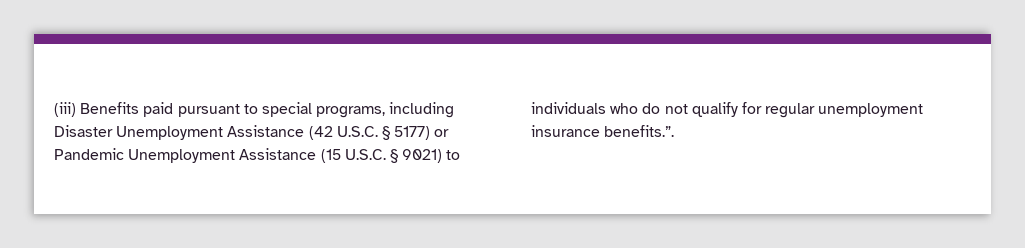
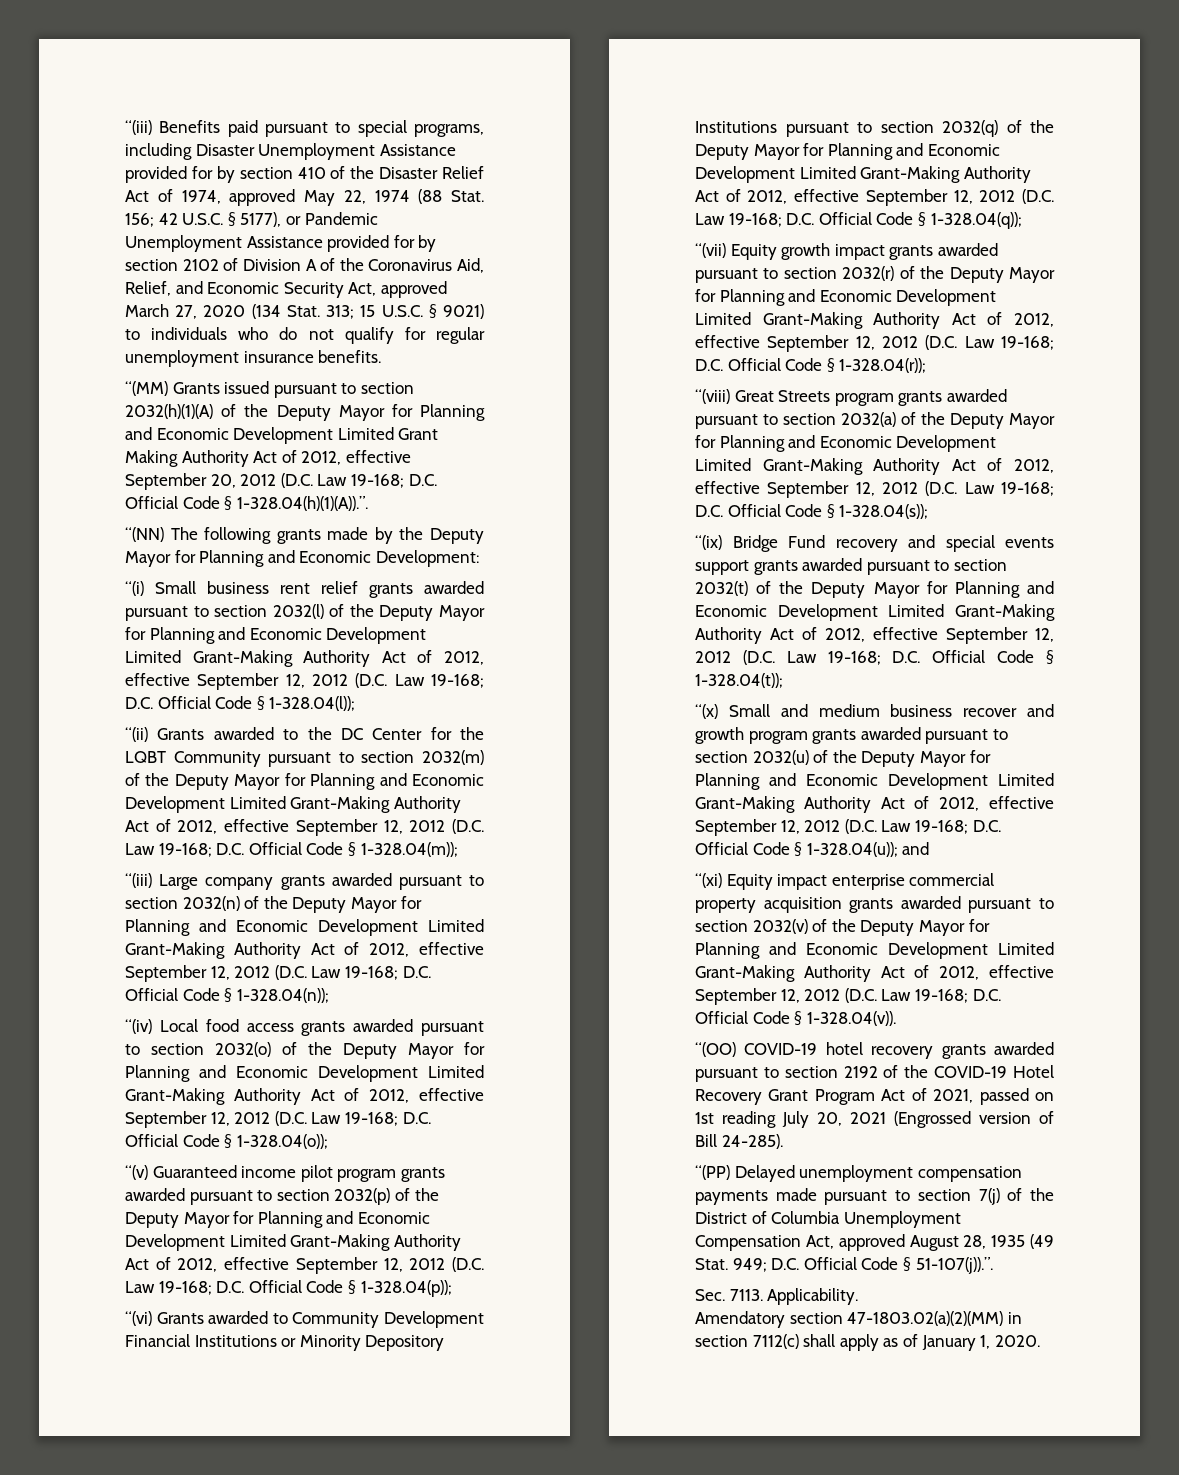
- (iii) Benefits paid pursuant to special programs, including Disaster Unemployment Assistance (42 U.S.C. § 5177) or Pandemic Unemployment Assistance (15 U.S.C. § 9021) to individuals who do not qualify for regular unemployment insurance benefits.”.
+ “(iii) Benefits paid pursuant to special programs, including Disaster Unemployment Assistance provided for by section 410 of the Disaster Relief Act of 1974, approved May 22, 1974 (88 Stat. 156; 42 U.S.C. § 5177), or Pandemic Unemployment Assistance provided for by section 2102 of Division A of the Coronavirus Aid, Relief, and Economic Security Act, approved March 27, 2020 (134 Stat. 313; 15 U.S.C. § 9021) to individuals who do not qualify for regular unemployment insurance benefits.
+ “(MM) Grants issued pursuant to section 2032(h)(1)(A) of the Deputy Mayor for Planning and Economic Development Limited Grant Making Authority Act of 2012, effective September 20, 2012 (D.C. Law 19-168; D.C. Official Code § 1-328.04(h)(1)(A)).”.
+ “(NN) The following grants made by the Deputy Mayor for Planning and Economic Development:
+ “(i) Small business rent relief grants awarded pursuant to section 2032(l) of the Deputy Mayor for Planning and Economic Development Limited Grant-Making Authority Act of 2012, effective September 12, 2012 (D.C. Law 19-168; D.C. Official Code § 1-328.04(l));
+ “(ii) Grants awarded to the DC Center for the LQBT Community pursuant to section 2032(m) of the Deputy Mayor for Planning and Economic Development Limited Grant-Making Authority Act of 2012, effective September 12, 2012 (D.C. Law 19-168; D.C. Official Code § 1-328.04(m));
+ “(iii) Large company grants awarded pursuant to section 2032(n) of the Deputy Mayor for Planning and Economic Development Limited Grant-Making Authority Act of 2012, effective September 12, 2012 (D.C. Law 19-168; D.C. Official Code § 1-328.04(n));
+ “(iv) Local food access grants awarded pursuant to section 2032(o) of the Deputy Mayor for Planning and Economic Development Limited Grant-Making Authority Act of 2012, effective September 12, 2012 (D.C. Law 19-168; D.C. Official Code § 1-328.04(o));
+ “(v) Guaranteed income pilot program grants awarded pursuant to section 2032(p) of the Deputy Mayor for Planning and Economic Development Limited Grant-Making Authority Act of 2012, effective September 12, 2012 (D.C. Law 19-168; D.C. Official Code § 1-328.04(p));
+ “(vi) Grants awarded to Community Development Financial Institutions or Minority Depository Institutions pursuant to section 2032(q) of the Deputy Mayor for Planning and Economic Development Limited Grant-Making Authority Act of 2012, effective September 12, 2012 (D.C. Law 19-168; D.C. Official Code § 1-328.04(q));
+ “(vii) Equity growth impact grants awarded pursuant to section 2032(r) of the Deputy Mayor for Planning and Economic Development Limited Grant-Making Authority Act of 2012, effective September 12, 2012 (D.C. Law 19-168; D.C. Official Code § 1-328.04(r));
+ “(viii) Great Streets program grants awarded pursuant to section 2032(a) of the Deputy Mayor for Planning and Economic Development Limited Grant-Making Authority Act of 2012, effective September 12, 2012 (D.C. Law 19-168; D.C. Official Code § 1-328.04(s));
+ “(ix) Bridge Fund recovery and special events support grants awarded pursuant to section 2032(t) of the Deputy Mayor for Planning and Economic Development Limited Grant-Making Authority Act of 2012, effective September 12, 2012 (D.C. Law 19-168; D.C. Official Code § 1-328.04(t));
+ “(x) Small and medium business recover and growth program grants awarded pursuant to section 2032(u) of the Deputy Mayor for Planning and Economic Development Limited Grant-Making Authority Act of 2012, effective September 12, 2012 (D.C. Law 19-168; D.C. Official Code § 1-328.04(u)); and
+ “(xi) Equity impact enterprise commercial property acquisition grants awarded pursuant to section 2032(v) of the Deputy Mayor for Planning and Economic Development Limited Grant-Making Authority Act of 2012, effective September 12, 2012 (D.C. Law 19-168; D.C. Official Code § 1-328.04(v)).
+ “(OO) COVID-19 hotel recovery grants awarded pursuant to section 2192 of the COVID-19 Hotel Recovery Grant Program Act of 2021, passed on 1st reading July 20, 2021 (Engrossed version of Bill 24-285).
+ “(PP) Delayed unemployment compensation payments made pursuant to section 7(j) of the District of Columbia Unemployment Compensation Act, approved August 28, 1935 (49 Stat. 949; D.C. Official Code § 51-107(j)).”.
+ Sec. 7113. Applicability.
+ Amendatory section 47-1803.02(a)(2)(MM) in section 7112(c) shall apply as of January 1, 2020.

